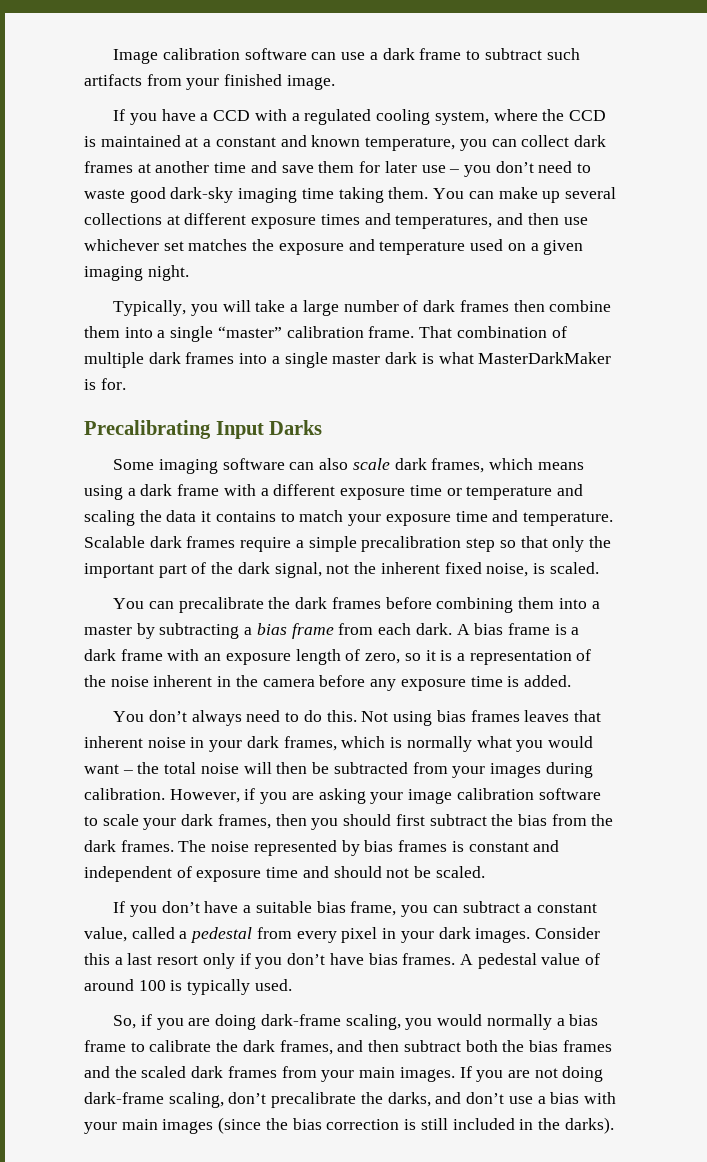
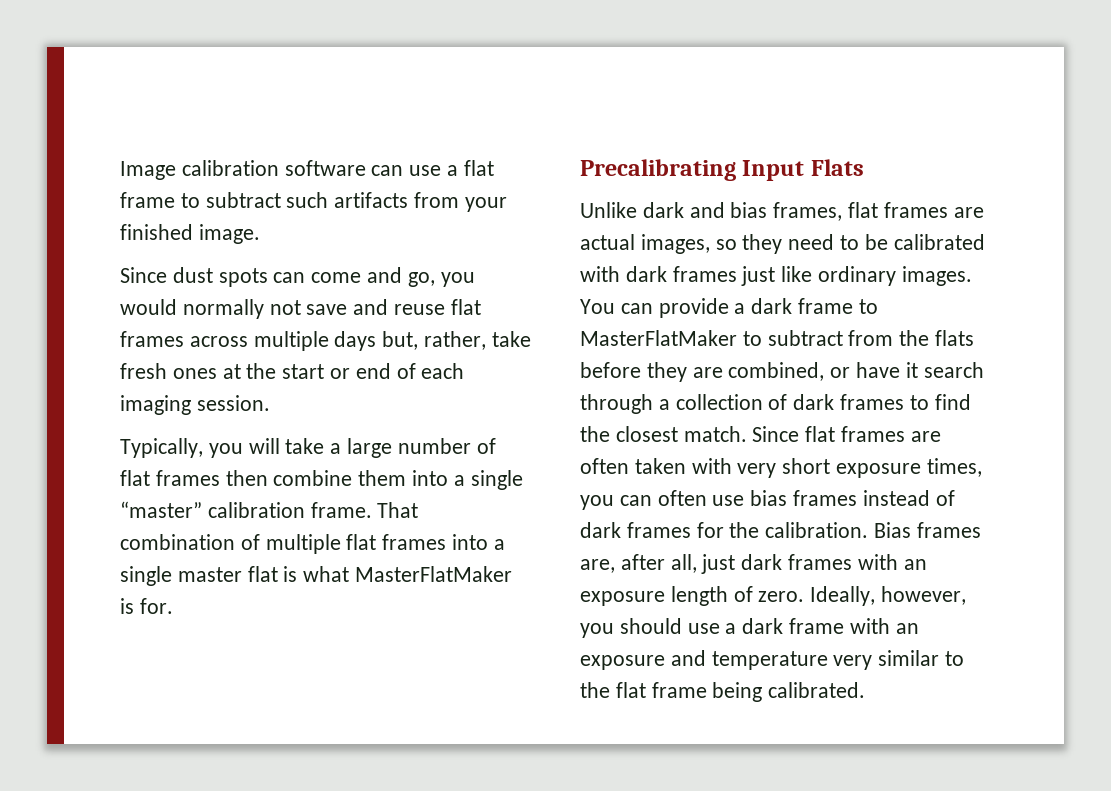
- Image calibration software can use a dark frame to subtract such artifacts from your finished image.
+ Image calibration software can use a flat frame to subtract such artifacts from your finished image.
- If you have a CCD with a regulated cooling system, where the CCD is maintained at a constant and known temperature, you can collect dark frames at another time and save them for later use – you don’t need to waste good dark-sky imaging time taking them. You can make up several collections at different exposure times and temperatures, and then use whichever set matches the exposure and temperature used on a given imaging night.
+ Since dust spots can come and go, you would normally not save and reuse flat frames across multiple days but, rather, take fresh ones at the start or end of each imaging session.
- Typically, you will take a large number of dark frames then combine them into a single “master” calibration frame.
+ Typically, you will take a large number of flat frames then combine them into a single “master” calibration frame.
- That combination of multiple dark frames into a single master dark is what MasterDarkMaker is for.
+ That combination of multiple flat frames into a single master flat is what MasterFlatMaker is for.
- Precalibrating Input Darks
- Some imaging software can also scale dark frames, which means using a dark frame with a different exposure time or temperature and scaling the data it contains to match your exposure time and temperature. Scalable dark frames require a simple precalibration step so that only the important part of the dark signal, not the inherent fixed noise, is scaled.
- You can precalibrate the dark frames before combining them into a master by subtracting a bias frame from each dark. A bias frame is a dark frame with an exposure length of zero, so it is a representation of the noise inherent in the camera before any exposure time is added.
- You don’t always need to do this. Not using bias frames leaves that inherent noise in your dark frames, which is normally what you would want – the total noise will then be subtracted from your images during calibration. However, if you are asking your image calibration software to scale your dark frames, then you should first subtract the bias from the dark frames. The noise represented by bias frames is constant and independent of exposure time and should not be scaled.
- If you don’t have a suitable bias frame, you can subtract a constant value, called a pedestal from every pixel in your dark images. Consider this a last resort only if you don’t have bias frames. A pedestal value of around 100 is typically used.
- So, if you are doing dark-frame scaling, you would normally a bias frame to calibrate the dark frames, and then subtract both the bias frames and the scaled dark frames from your main images. If you are not doing dark-frame scaling, don’t precalibrate the darks, and don’t use a bias with your main images (since the bias correction is still included in the darks).
+ Precalibrating Input Flats
+ Unlike dark and bias frames, flat frames are actual images, so they need to be calibrated with dark frames just like ordinary images. You can provide a dark frame to MasterFlatMaker to subtract from the flats before they are combined, or have it search through a collection of dark frames to find the closest match. Since flat frames are often taken with very short exposure times, you can often use bias frames instead of dark frames for the calibration. Bias frames are, after all, just dark frames with an exposure length of zero. Ideally, however, you should use a dark frame with an exposure and temperature very similar to the flat frame being calibrated.

